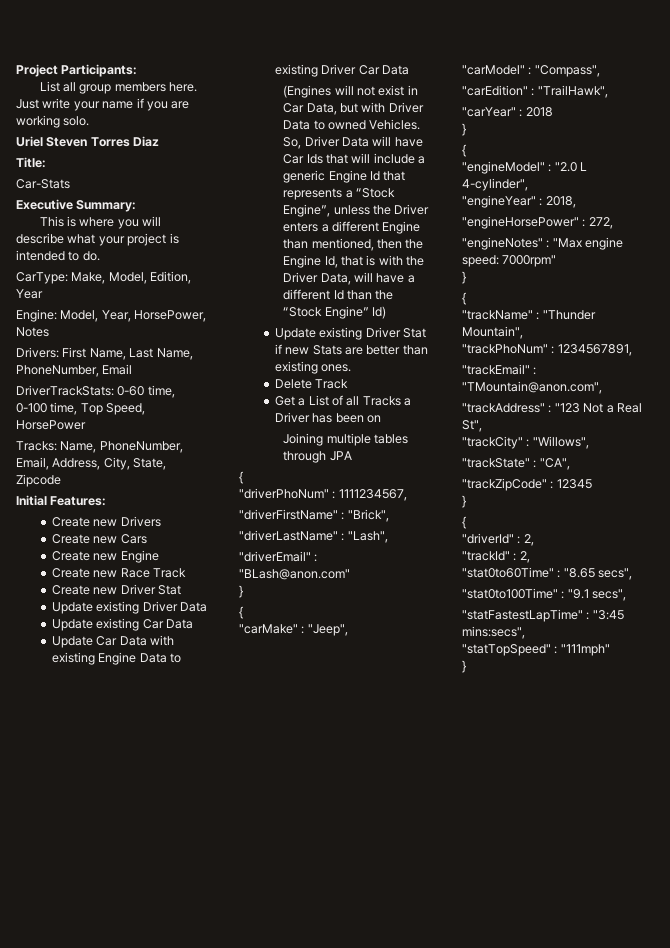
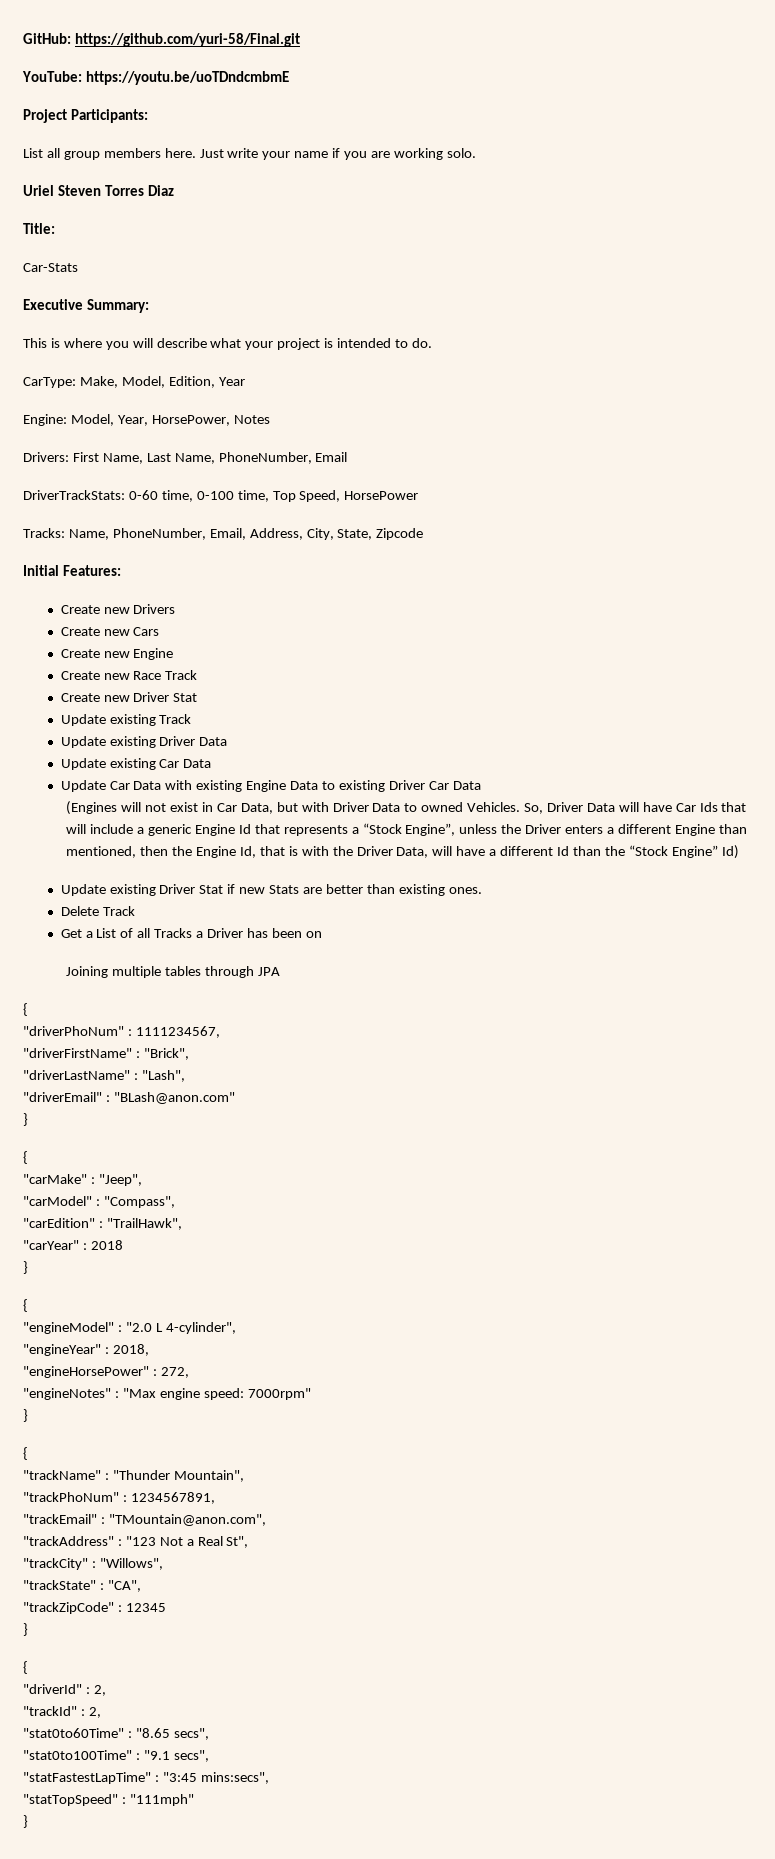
+ GitHub: https://github.com/yuri-58/Final.git
+ YouTube: https://youtu.be/uoTDndcmbmE
+ Update existing Track

